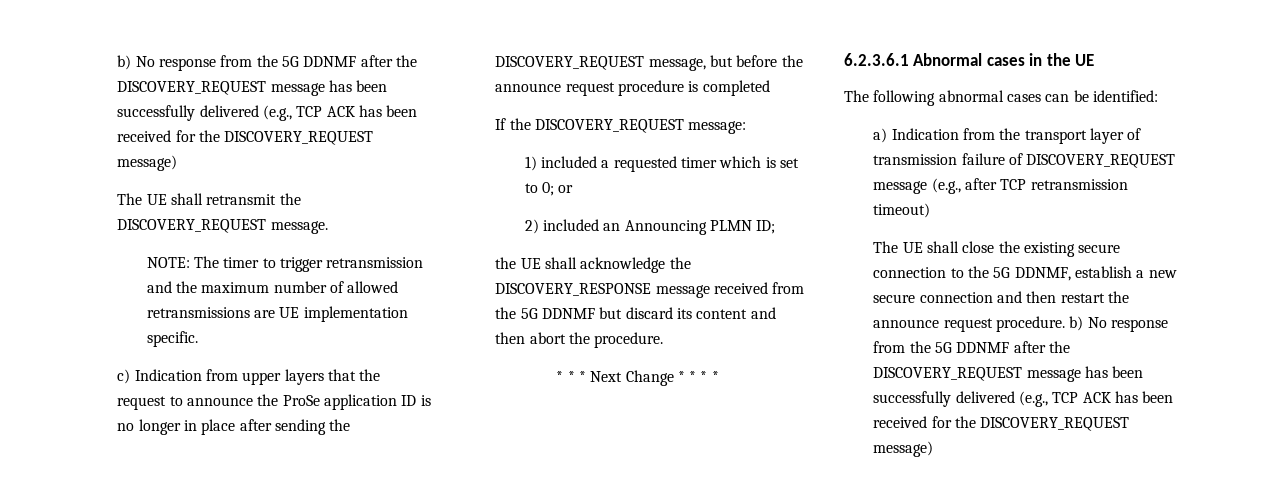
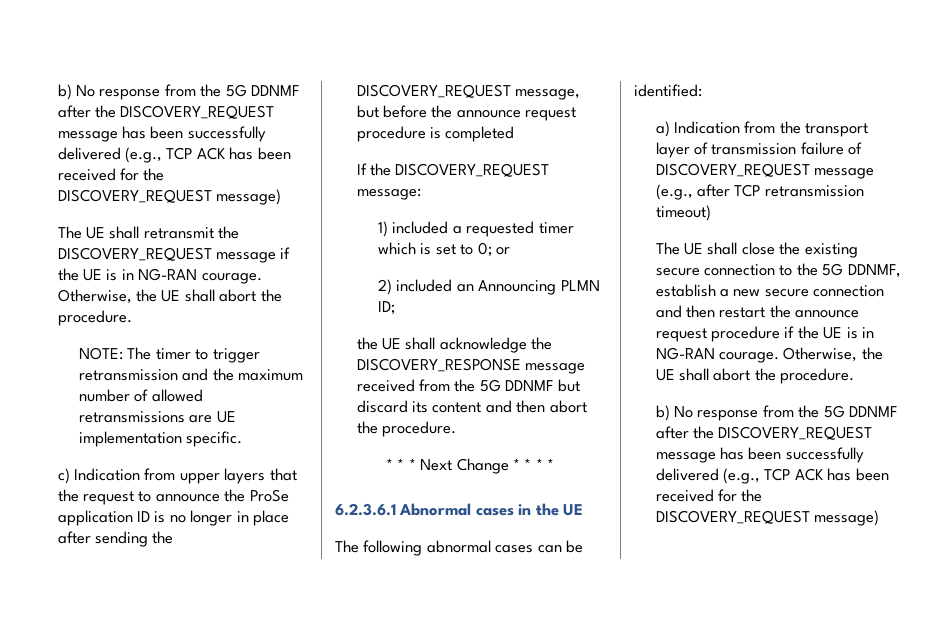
- The UE shall retransmit the DISCOVERY_REQUEST message.
+ The UE shall retransmit the DISCOVERY_REQUEST message if the UE is in NG-RAN courage. Otherwise, the UE shall abort the procedure.
- The UE shall close the existing secure connection to the 5G DDNMF, establish a new secure connection and then restart the announce request procedure. b) No response from the 5G DDNMF after the DISCOVERY_REQUEST message has been successfully delivered (e.g., TCP ACK has been received for the DISCOVERY_REQUEST message)
+ The UE shall close the existing secure connection to the 5G DDNMF, establish a new secure connection and then restart the announce request procedure if the UE is in NG-RAN courage. Otherwise, the UE shall abort the procedure.
+ b) No response from the 5G DDNMF after the DISCOVERY_REQUEST message has been successfully delivered (e.g., TCP ACK has been received for the DISCOVERY_REQUEST message)

